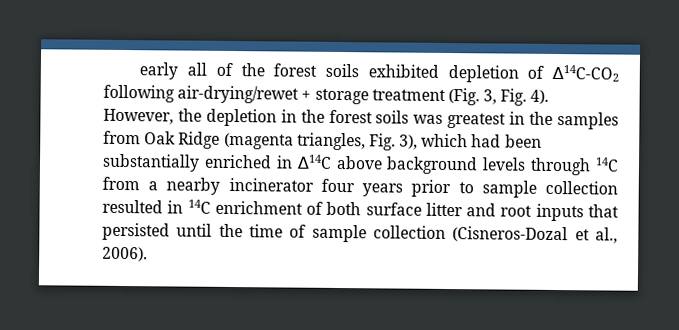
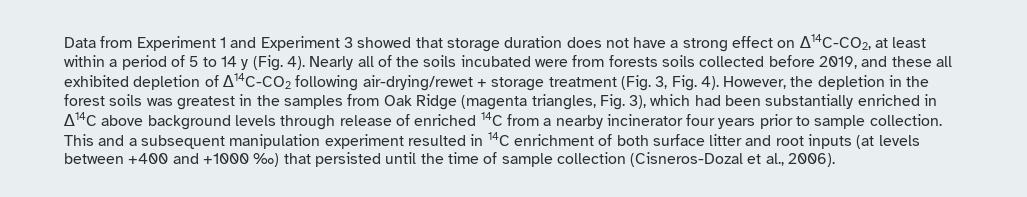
- early all of the forest soils exhibited depletion of ∆14C-CO2 following air-drying/rewet + storage treatment (Fig. 3, Fig. 4).
+ Data from Experiment 1 and Experiment 3 showed that storage duration does not have a strong effect on ∆14C-CO2, at least within a period of 5 to 14 y (Fig. 4). Nearly all of the soils incubated were from forests soils collected before 2019, and these all exhibited depletion of ∆14C-CO2 following air-drying/rewet + storage treatment (Fig. 3, Fig. 4).
- However, the depletion in the forest soils was greatest in the samples from Oak Ridge (magenta triangles, Fig. 3), which had been substantially enriched in ∆14C above background levels through 14C from a nearby incinerator four years prior to sample collection resulted in 14C enrichment of both surface litter and root inputs that persisted until the time of sample collection (Cisneros-Dozal et al., 2006).
+ However, the depletion in the forest soils was greatest in the samples from Oak Ridge (magenta triangles, Fig. 3), which had been substantially enriched in ∆14C above background levels through release of enriched 14C from a nearby incinerator four years prior to sample collection. This and a subsequent manipulation experiment resulted in 14C enrichment of both surface litter and root inputs (at levels between +400 and +1000 ‰) that persisted until the time of sample collection (Cisneros-Dozal et al., 2006).

